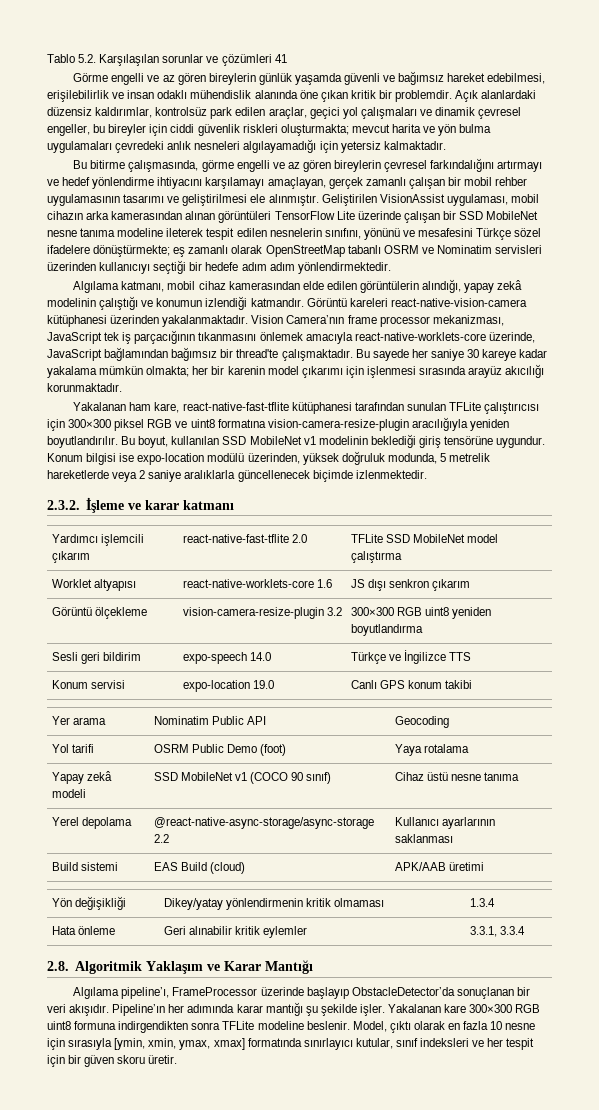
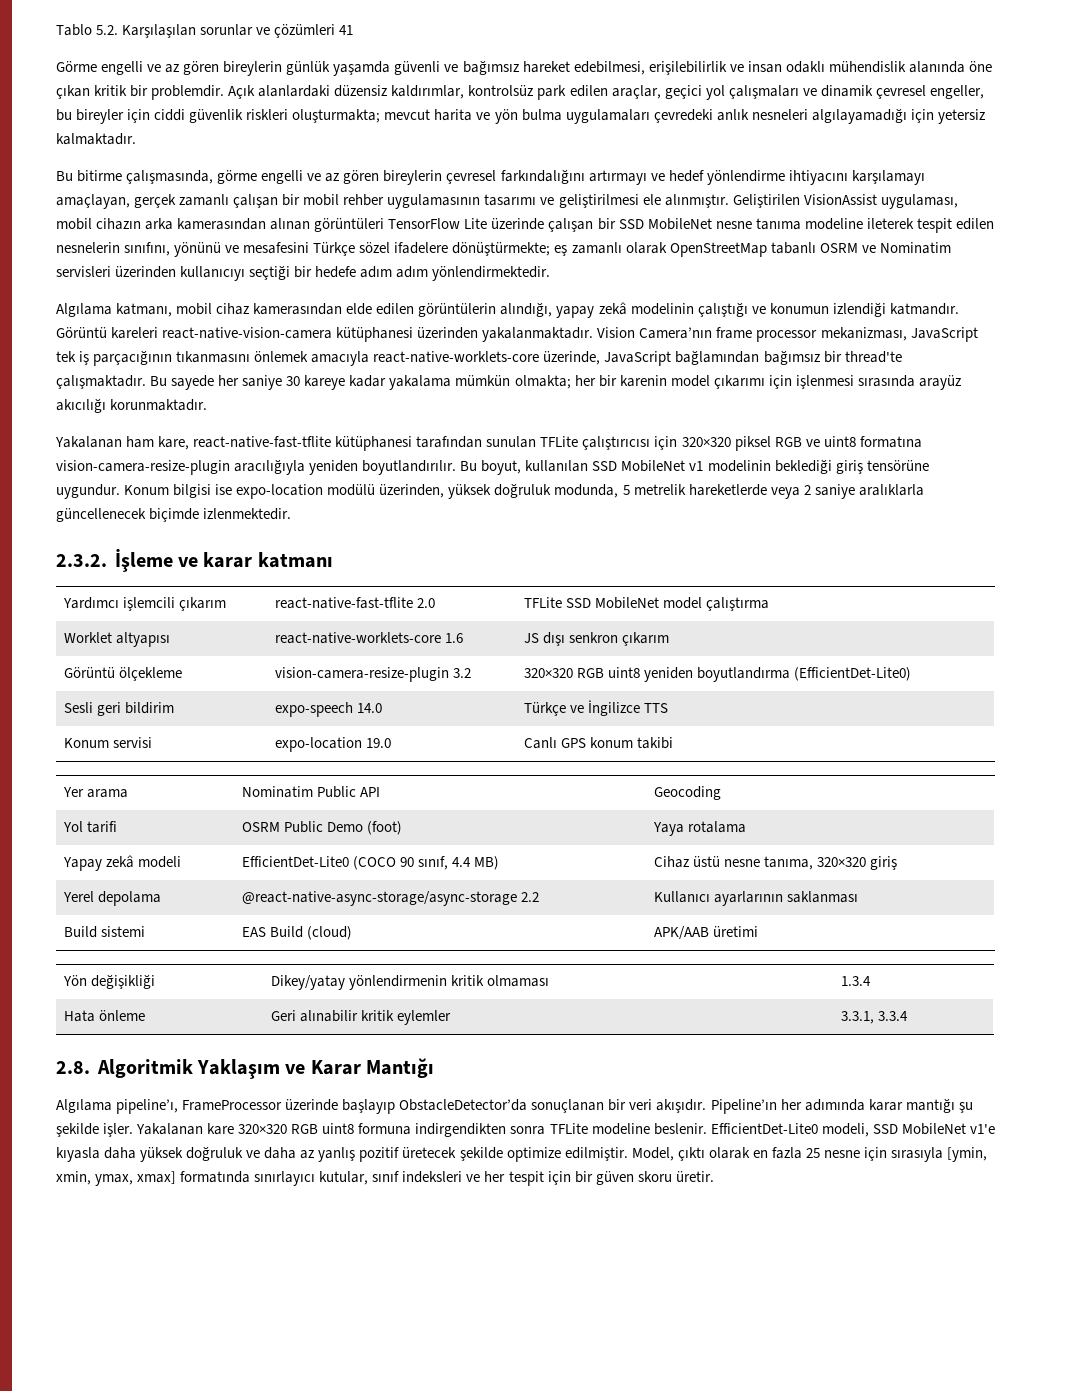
- Yakalanan ham kare, react-native-fast-tflite kütüphanesi tarafından sunulan TFLite çalıştırıcısı için 300×300 piksel RGB ve uint8 formatına vision-camera-resize-plugin aracılığıyla yeniden boyutlandırılır.
+ Yakalanan ham kare, react-native-fast-tflite kütüphanesi tarafından sunulan TFLite çalıştırıcısı için 320×320 piksel RGB ve uint8 formatına vision-camera-resize-plugin aracılığıyla yeniden boyutlandırılır.
- Görüntü ölçekleme | vision-camera-resize-plugin 3.2 | 300×300 RGB uint8 yeniden boyutlandırma
+ Görüntü ölçekleme | vision-camera-resize-plugin 3.2 | 320×320 RGB uint8 yeniden boyutlandırma (EfficientDet-Lite0)
- Yapay zekâ modeli | SSD MobileNet v1 (COCO 90 sınıf) | Cihaz üstü nesne tanıma
+ Yapay zekâ modeli | EfficientDet-Lite0 (COCO 90 sınıf, 4.4 MB) | Cihaz üstü nesne tanıma, 320×320 giriş
- Yakalanan kare 300×300 RGB uint8 formuna indirgendikten sonra TFLite modeline beslenir.
+ Yakalanan kare 320×320 RGB uint8 formuna indirgendikten sonra TFLite modeline beslenir.
+ EfficientDet-Lite0 modeli, SSD MobileNet v1'e kıyasla daha yüksek doğruluk ve daha az yanlış pozitif üretecek şekilde optimize edilmiştir.
- Model, çıktı olarak en fazla 10 nesne için sırasıyla [ymin, xmin, ymax, xmax] formatında sınırlayıcı kutular, sınıf indeksleri ve her tespit için bir güven skoru üretir.
+ Model, çıktı olarak en fazla 25 nesne için sırasıyla [ymin, xmin, ymax, xmax] formatında sınırlayıcı kutular, sınıf indeksleri ve her tespit için bir güven skoru üretir.

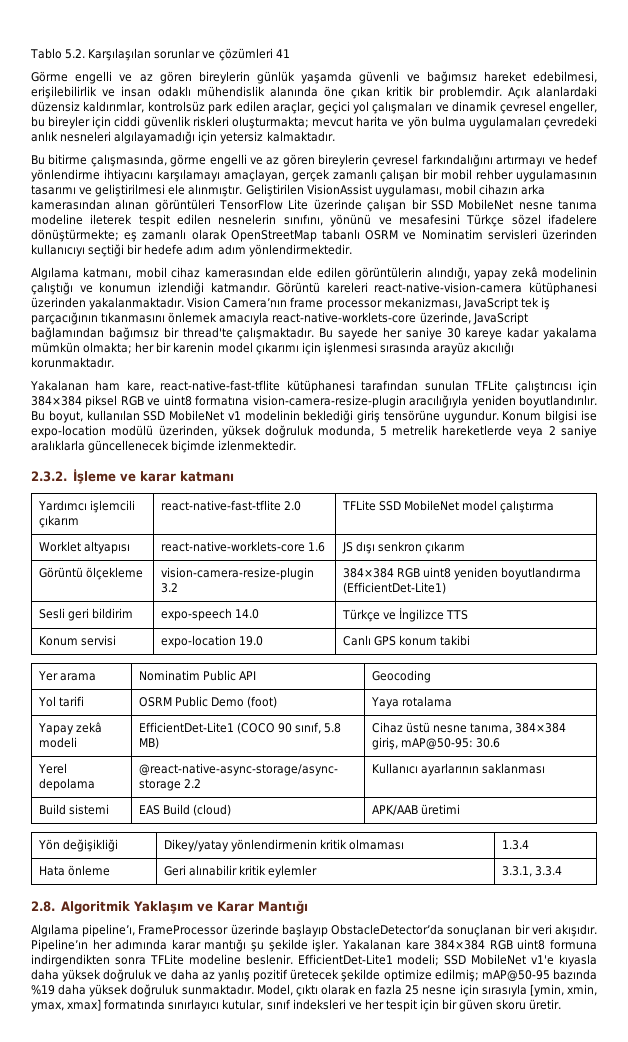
- Yakalanan ham kare, react-native-fast-tflite kütüphanesi tarafından sunulan TFLite çalıştırıcısı için 320×320 piksel RGB ve uint8 formatına vision-camera-resize-plugin aracılığıyla yeniden boyutlandırılır.
+ Yakalanan ham kare, react-native-fast-tflite kütüphanesi tarafından sunulan TFLite çalıştırıcısı için 384×384 piksel RGB ve uint8 formatına vision-camera-resize-plugin aracılığıyla yeniden boyutlandırılır.
- Görüntü ölçekleme | vision-camera-resize-plugin 3.2 | 320×320 RGB uint8 yeniden boyutlandırma (EfficientDet-Lite0)
+ Görüntü ölçekleme | vision-camera-resize-plugin 3.2 | 384×384 RGB uint8 yeniden boyutlandırma (EfficientDet-Lite1)
- Yapay zekâ modeli | EfficientDet-Lite0 (COCO 90 sınıf, 4.4 MB) | Cihaz üstü nesne tanıma, 320×320 giriş
+ Yapay zekâ modeli | EfficientDet-Lite1 (COCO 90 sınıf, 5.8 MB) | Cihaz üstü nesne tanıma, 384×384 giriş, mAP@50-95: 30.6
- Yakalanan kare 320×320 RGB uint8 formuna indirgendikten sonra TFLite modeline beslenir.
+ Yakalanan kare 384×384 RGB uint8 formuna indirgendikten sonra TFLite modeline beslenir.
- EfficientDet-Lite0 modeli, SSD MobileNet v1'e kıyasla daha yüksek doğruluk ve daha az yanlış pozitif üretecek şekilde optimize edilmiştir.
+ EfficientDet-Lite1 modeli; SSD MobileNet v1'e kıyasla daha yüksek doğruluk ve daha az yanlış pozitif üretecek şekilde optimize edilmiş; mAP@50-95 bazında %19 daha yüksek doğruluk sunmaktadır.

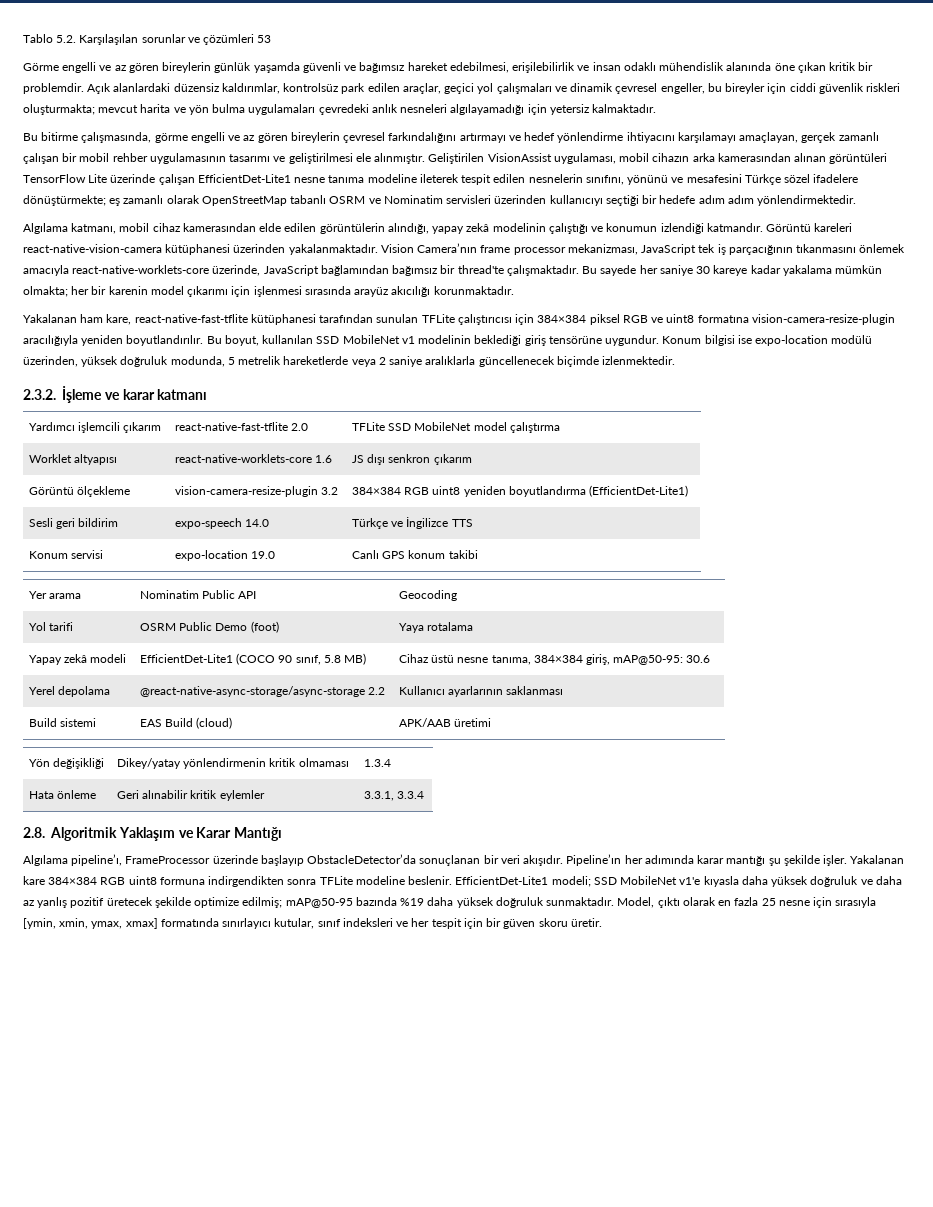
- Tablo 5.2. Karşılaşılan sorunlar ve çözümleri 41
+ Tablo 5.2. Karşılaşılan sorunlar ve çözümleri 53
- Geliştirilen VisionAssist uygulaması, mobil cihazın arka kamerasından alınan görüntüleri TensorFlow Lite üzerinde çalışan bir SSD MobileNet nesne tanıma modeline ileterek tespit edilen nesnelerin sınıfını, yönünü ve mesafesini Türkçe sözel ifadelere dönüştürmekte; eş zamanlı olarak OpenStreetMap tabanlı OSRM ve Nominatim servisleri üzerinden kullanıcıyı seçtiği bir hedefe adım adım yönlendirmektedir.
+ Geliştirilen VisionAssist uygulaması, mobil cihazın arka kamerasından alınan görüntüleri TensorFlow Lite üzerinde çalışan EfficientDet-Lite1 nesne tanıma modeline ileterek tespit edilen nesnelerin sınıfını, yönünü ve mesafesini Türkçe sözel ifadelere dönüştürmekte; eş zamanlı olarak OpenStreetMap tabanlı OSRM ve Nominatim servisleri üzerinden kullanıcıyı seçtiği bir hedefe adım adım yönlendirmektedir.

